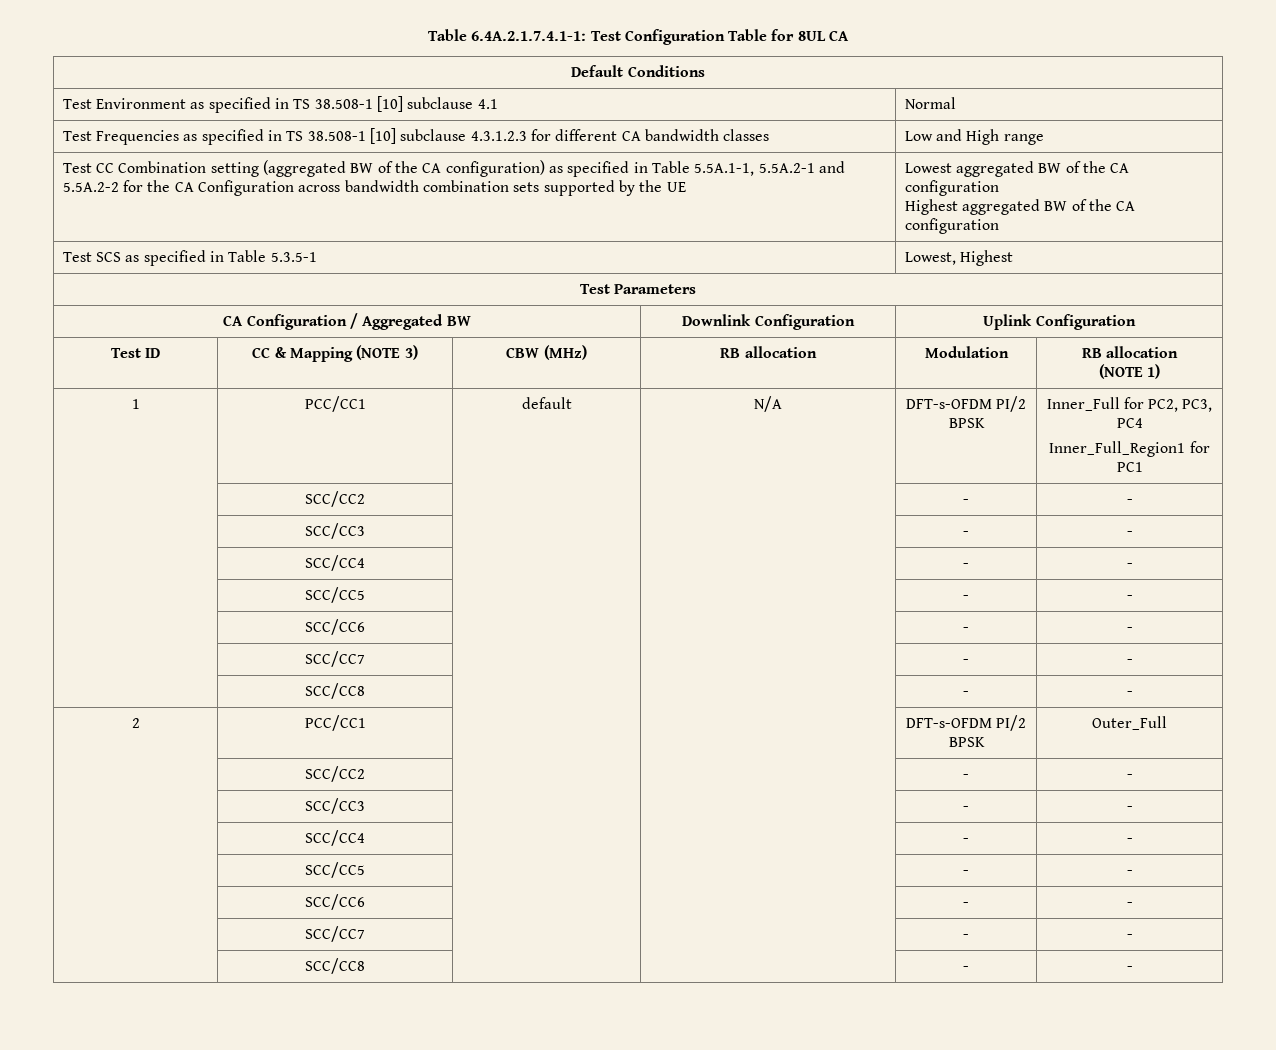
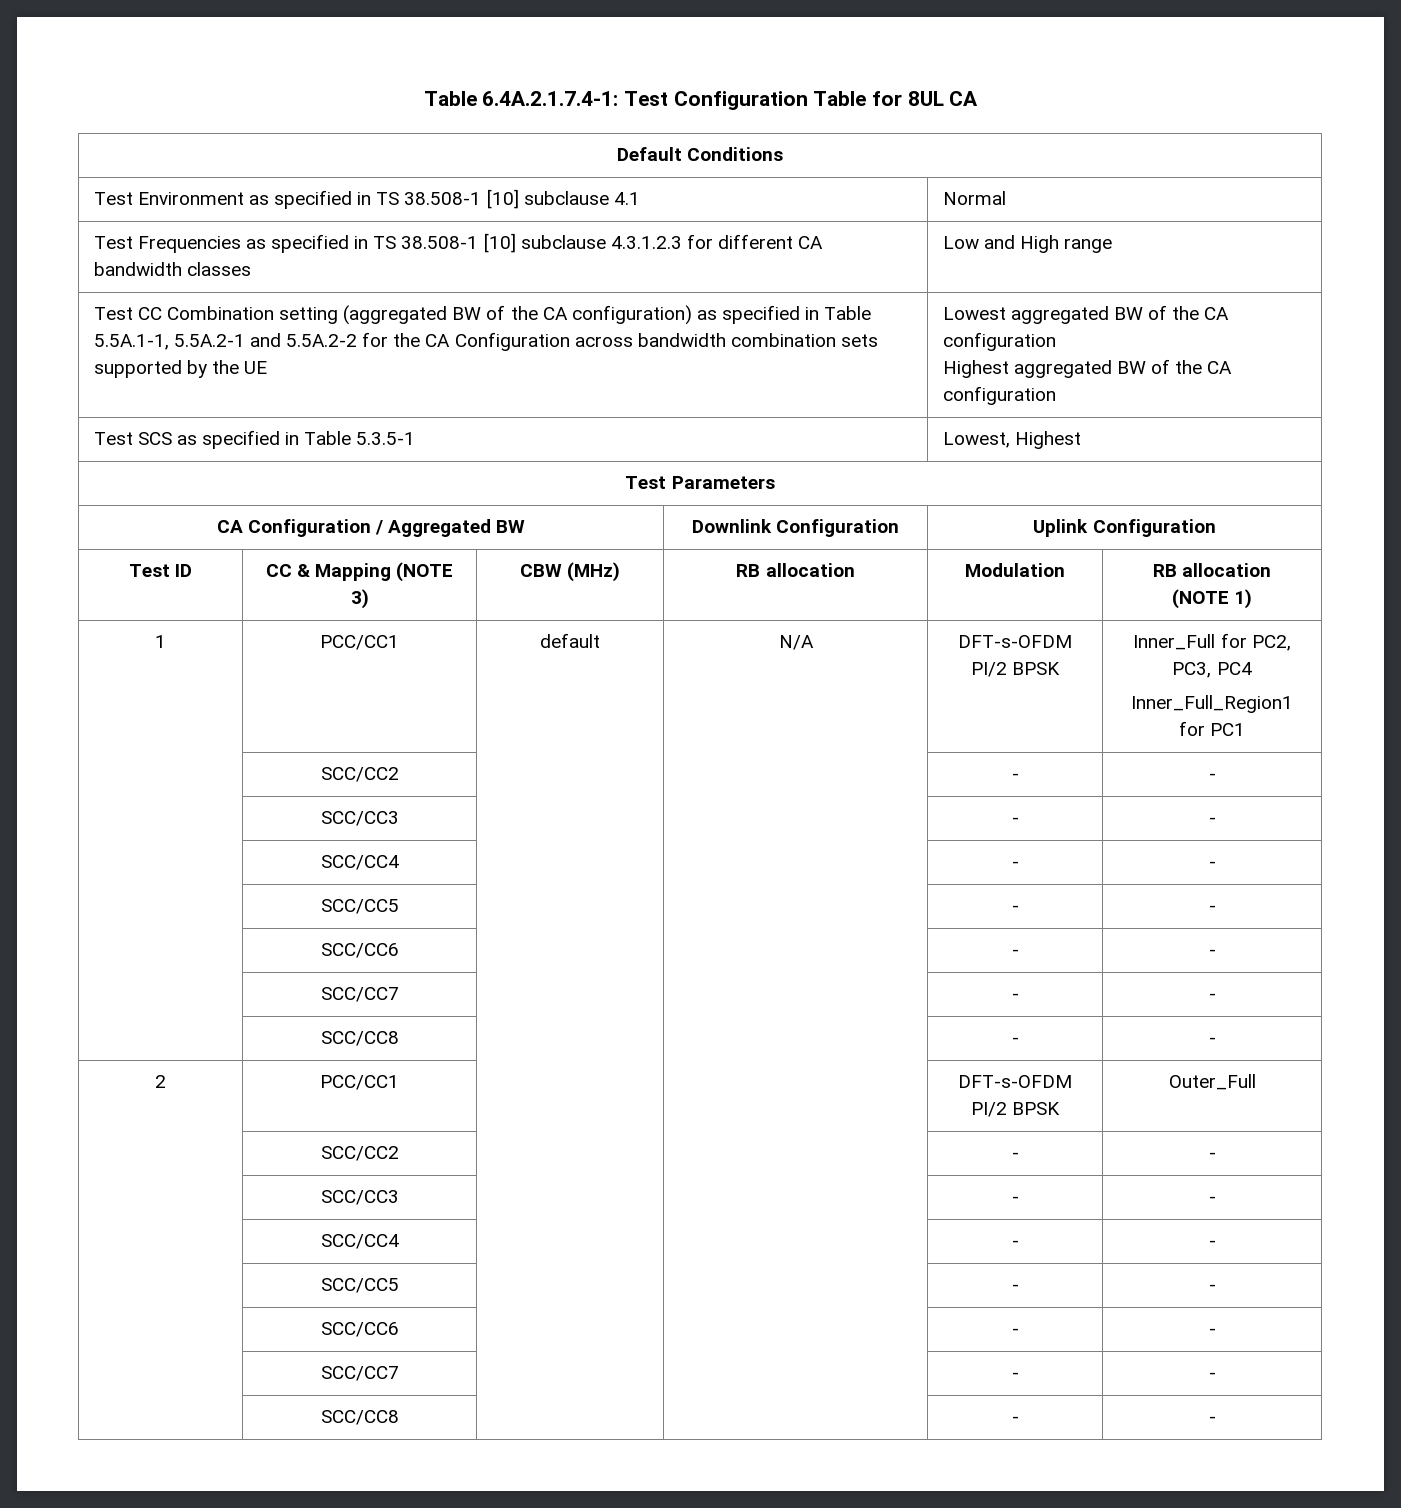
- Table 6.4A.2.1.7.4.1-1: Test Configuration Table for 8UL CA
+ Table 6.4A.2.1.7.4-1: Test Configuration Table for 8UL CA

